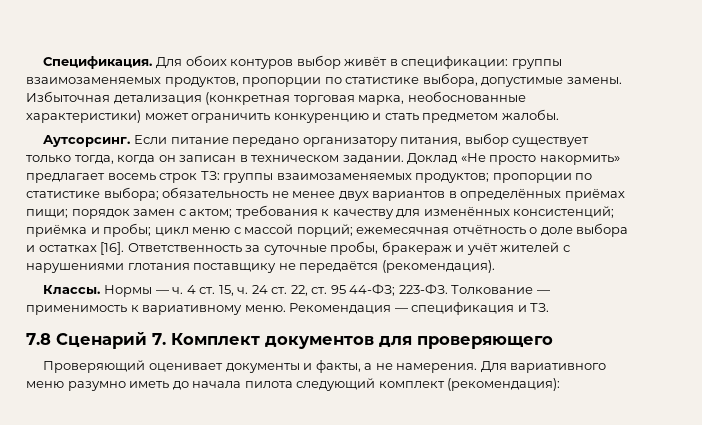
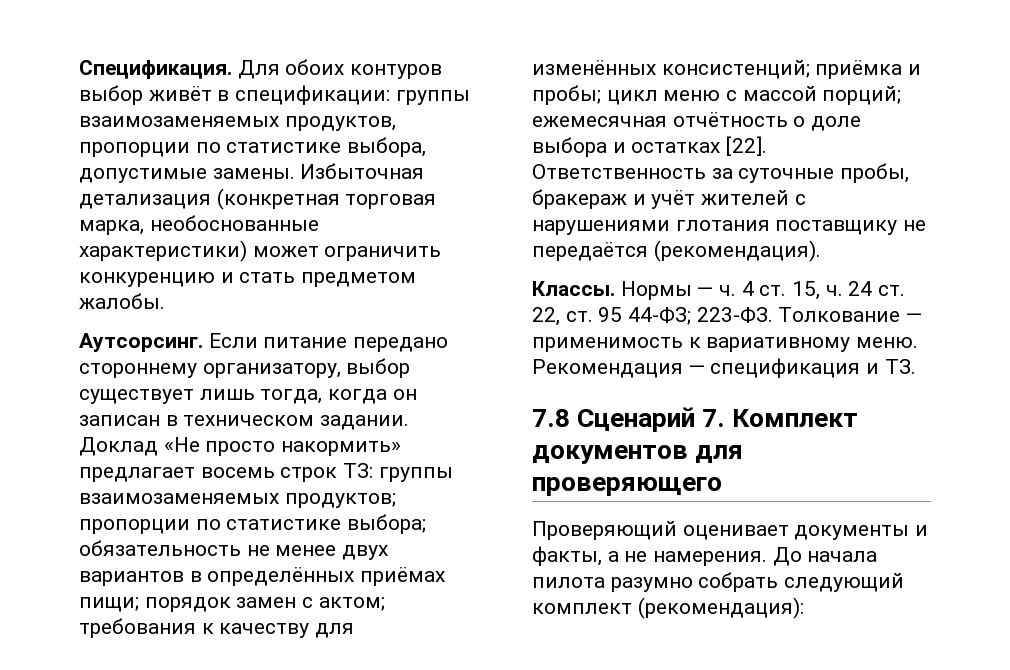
- Если питание передано организатору питания, выбор существует только тогда, когда он записан в техническом задании.
+ Если питание передано стороннему организатору, выбор существует лишь тогда, когда он записан в техническом задании.
- Доклад «Не просто накормить» предлагает восемь строк ТЗ: группы взаимозаменяемых продуктов; пропорции по статистике выбора; обязательность не менее двух вариантов в определённых приёмах пищи; порядок замен с актом; требования к качеству для изменённых консистенций; приёмка и пробы; цикл меню с массой порций; ежемесячная отчётность о доле выбора и остатках [16].
+ Доклад «Не просто накормить» предлагает восемь строк ТЗ: группы взаимозаменяемых продуктов; пропорции по статистике выбора; обязательность не менее двух вариантов в определённых приёмах пищи; порядок замен с актом; требования к качеству для изменённых консистенций; приёмка и пробы; цикл меню с массой порций; ежемесячная отчётность о доле выбора и остатках [22].
- Для вариативного меню разумно иметь до начала пилота следующий комплект (рекомендация):
+ До начала пилота разумно собрать следующий комплект (рекомендация):

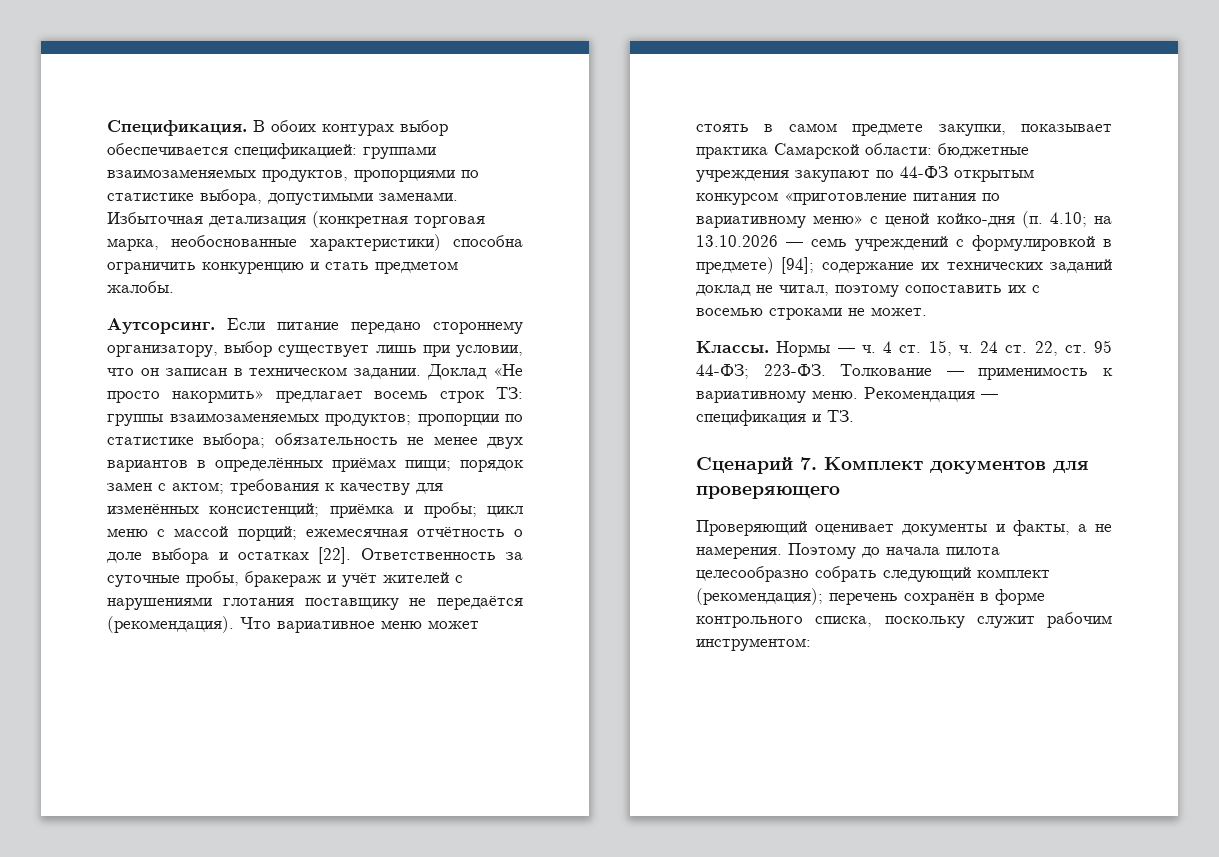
- Для обоих контуров выбор живёт в спецификации: группы взаимозаменяемых продуктов, пропорции по статистике выбора, допустимые замены.
+ В обоих контурах выбор обеспечивается спецификацией: группами взаимозаменяемых продуктов, пропорциями по статистике выбора, допустимыми заменами.
- Избыточная детализация (конкретная торговая марка, необоснованные характеристики) может ограничить конкуренцию и стать предметом жалобы.
+ Избыточная детализация (конкретная торговая марка, необоснованные характеристики) способна ограничить конкуренцию и стать предметом жалобы.
- Если питание передано стороннему организатору, выбор существует лишь тогда, когда он записан в техническом задании.
+ Если питание передано стороннему организатору, выбор существует лишь при условии, что он записан в техническом задании.
+ Что вариативное меню может стоять в самом предмете закупки, показывает практика Самарской области: бюджетные учреждения закупают по 44-ФЗ открытым конкурсом «приготовление питания по вариативному меню» с ценой койко-дня (п. 4.10; на 13.10.2026 — семь учреждений с формулировкой в предмете) [94]; содержание их технических заданий доклад не читал, поэтому сопоставить их с восемью строками не может.
- 7.8 Сценарий 7. Комплект документов для проверяющего
+ Сценарий 7. Комплект документов для проверяющего
- До начала пилота разумно собрать следующий комплект (рекомендация):
+ Поэтому до начала пилота целесообразно собрать следующий комплект (рекомендация); перечень сохранён в форме контрольного списка, поскольку служит рабочим инструментом:

